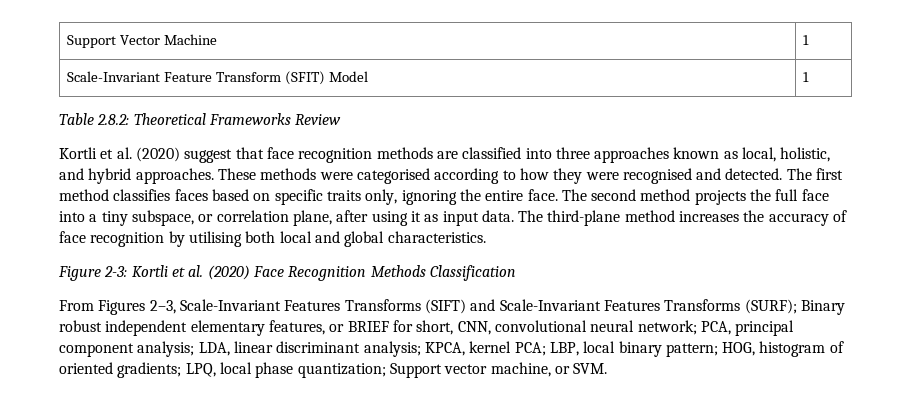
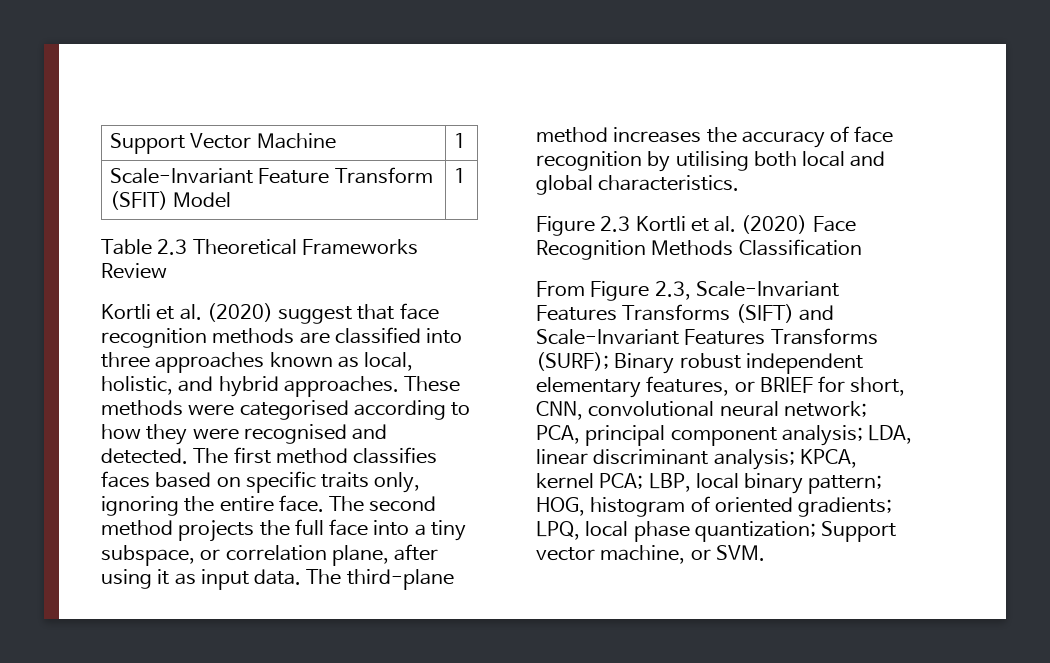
- Table 2.8.2: Theoretical Frameworks Review
+ Table 2.3 Theoretical Frameworks Review
- Figure 2-3: Kortli et al. (2020) Face Recognition Methods Classification
+ Figure 2.3 Kortli et al. (2020) Face Recognition Methods Classification
- From Figures 2–3, Scale-Invariant Features Transforms (SIFT) and Scale-Invariant Features Transforms (SURF); Binary robust independent elementary features, or BRIEF for short, CNN, convolutional neural network; PCA, principal component analysis; LDA, linear discriminant analysis; KPCA, kernel PCA; LBP, local binary pattern; HOG, histogram of oriented gradients; LPQ, local phase quantization; Support vector machine, or SVM.
+ From Figure 2.3, Scale-Invariant Features Transforms (SIFT) and Scale-Invariant Features Transforms (SURF); Binary robust independent elementary features, or BRIEF for short, CNN, convolutional neural network; PCA, principal component analysis; LDA, linear discriminant analysis; KPCA, kernel PCA; LBP, local binary pattern; HOG, histogram of oriented gradients; LPQ, local phase quantization; Support vector machine, or SVM.

